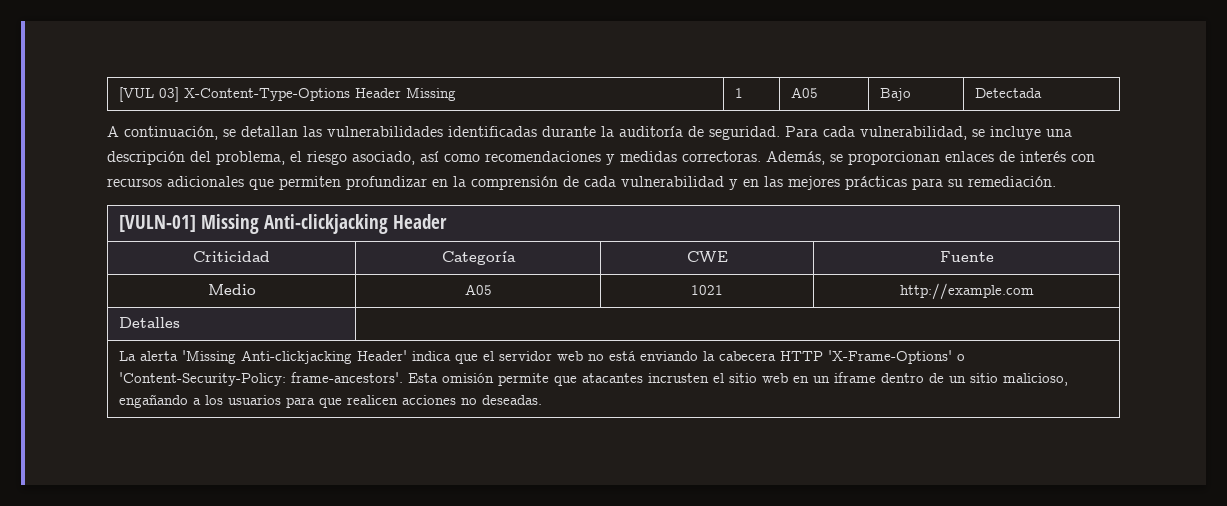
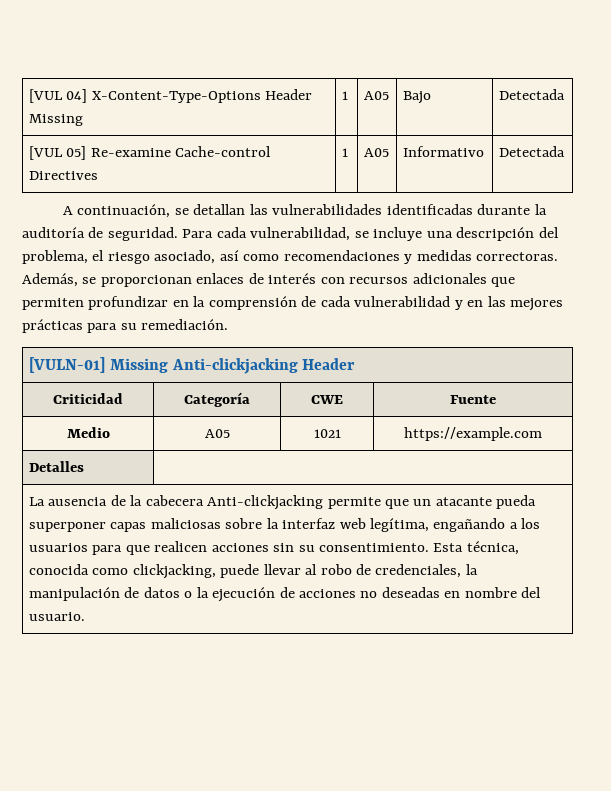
- [VUL 03] X-Content-Type-Options Header Missing | 1 | A05 | Bajo | Detectada
+ [VUL 04] X-Content-Type-Options Header Missing | 1 | A05 | Bajo | Detectada
+ [VUL 05] Re-examine Cache-control Directives | 1 | A05 | Informativo | Detectada
- Medio | A05 | 1021 | http://example.com
+ Medio | A05 | 1021 | https://example.com
- La alerta 'Missing Anti-clickjacking Header' indica que el servidor web no está enviando la cabecera HTTP 'X-Frame-Options' o 'Content-Security-Policy: frame-ancestors'. Esta omisión permite que atacantes incrusten el sitio web en un iframe dentro de un sitio malicioso, engañando a los usuarios para que realicen acciones no deseadas.
+ La ausencia de la cabecera Anti-clickjacking permite que un atacante pueda superponer capas maliciosas sobre la interfaz web legítima, engañando a los usuarios para que realicen acciones sin su consentimiento. Esta técnica, conocida como clickjacking, puede llevar al robo de credenciales, la manipulación de datos o la ejecución de acciones no deseadas en nombre del usuario.

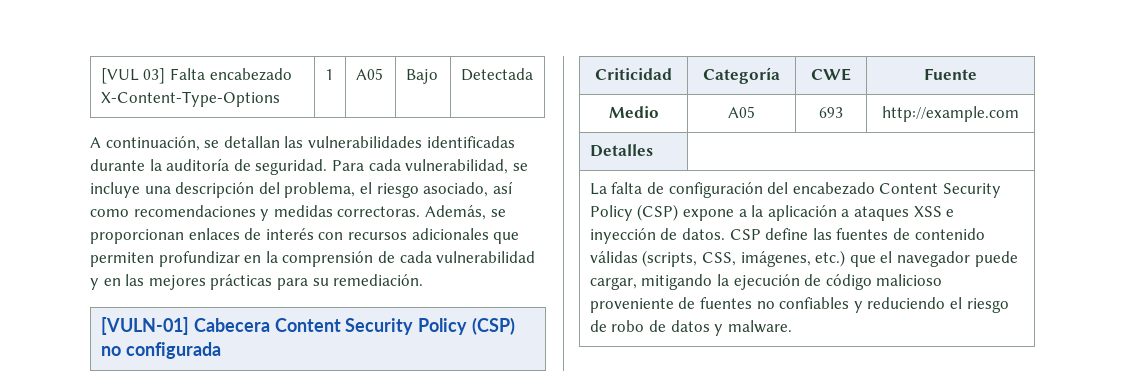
- [VUL 04] X-Content-Type-Options Header Missing | 1 | A05 | Bajo | Detectada
+ [VUL 03] Falta encabezado X-Content-Type-Options | 1 | A05 | Bajo | Detectada
- [VUL 05] Re-examine Cache-control Directives | 1 | A05 | Informativo | Detectada
- [VULN-01] Missing Anti-clickjacking Header
+ [VULN-01] Cabecera Content Security Policy (CSP) no configurada
- Medio | A05 | 1021 | https://example.com
+ Medio | A05 | 693 | http://example.com
- La ausencia de la cabecera Anti-clickjacking permite que un atacante pueda superponer capas maliciosas sobre la interfaz web legítima, engañando a los usuarios para que realicen acciones sin su consentimiento. Esta técnica, conocida como clickjacking, puede llevar al robo de credenciales, la manipulación de datos o la ejecución de acciones no deseadas en nombre del usuario.
+ La falta de configuración del encabezado Content Security Policy (CSP) expone a la aplicación a ataques XSS e inyección de datos. CSP define las fuentes de contenido válidas (scripts, CSS, imágenes, etc.) que el navegador puede cargar, mitigando la ejecución de código malicioso proveniente de fuentes no confiables y reduciendo el riesgo de robo de datos y malware.

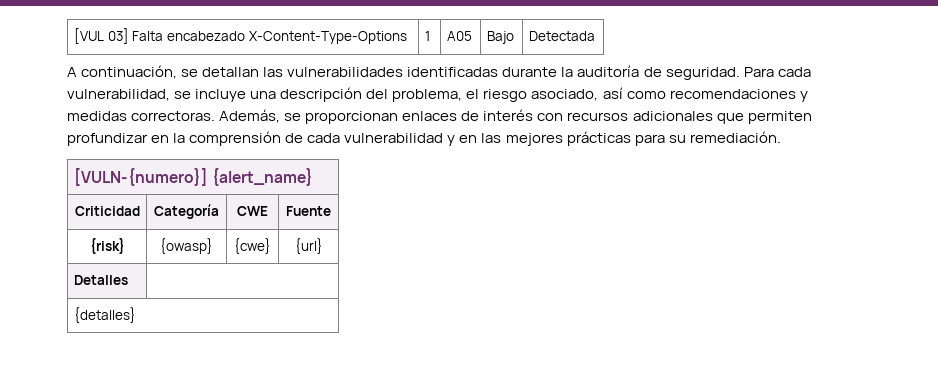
- [VULN-01] Cabecera Content Security Policy (CSP) no configurada
+ [VULN-{numero}] {alert_name}
  Criticidad | Categoría | CWE | Fuente
- Medio | A05 | 693 | http://example.com
+ {risk} | {owasp} | {cwe} | {url}
  Detalles |
- La falta de configuración del encabezado Content Security Policy (CSP) expone a la aplicación a ataques XSS e inyección de datos. CSP define las fuentes de contenido válidas (scripts, CSS, imágenes, etc.) que el navegador puede cargar, mitigando la ejecución de código malicioso proveniente de fuentes no confiables y reduciendo el riesgo de robo de datos y malware.
+ {detalles}

